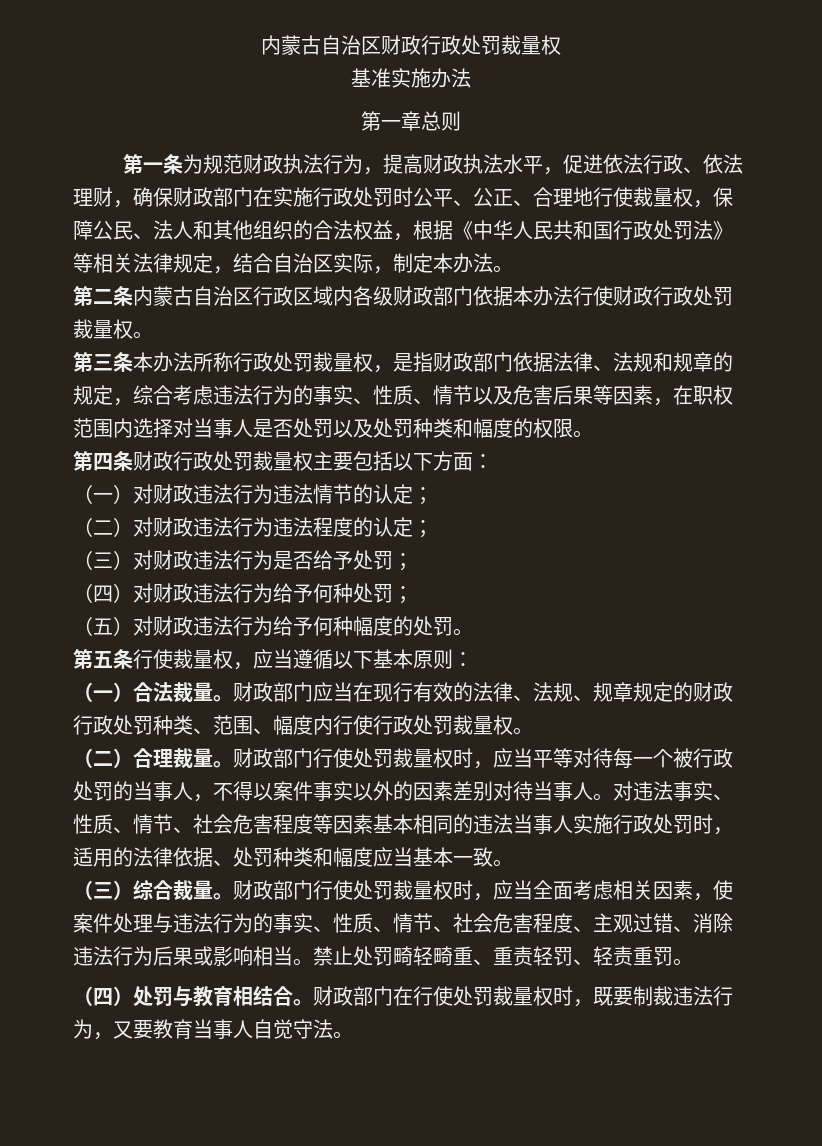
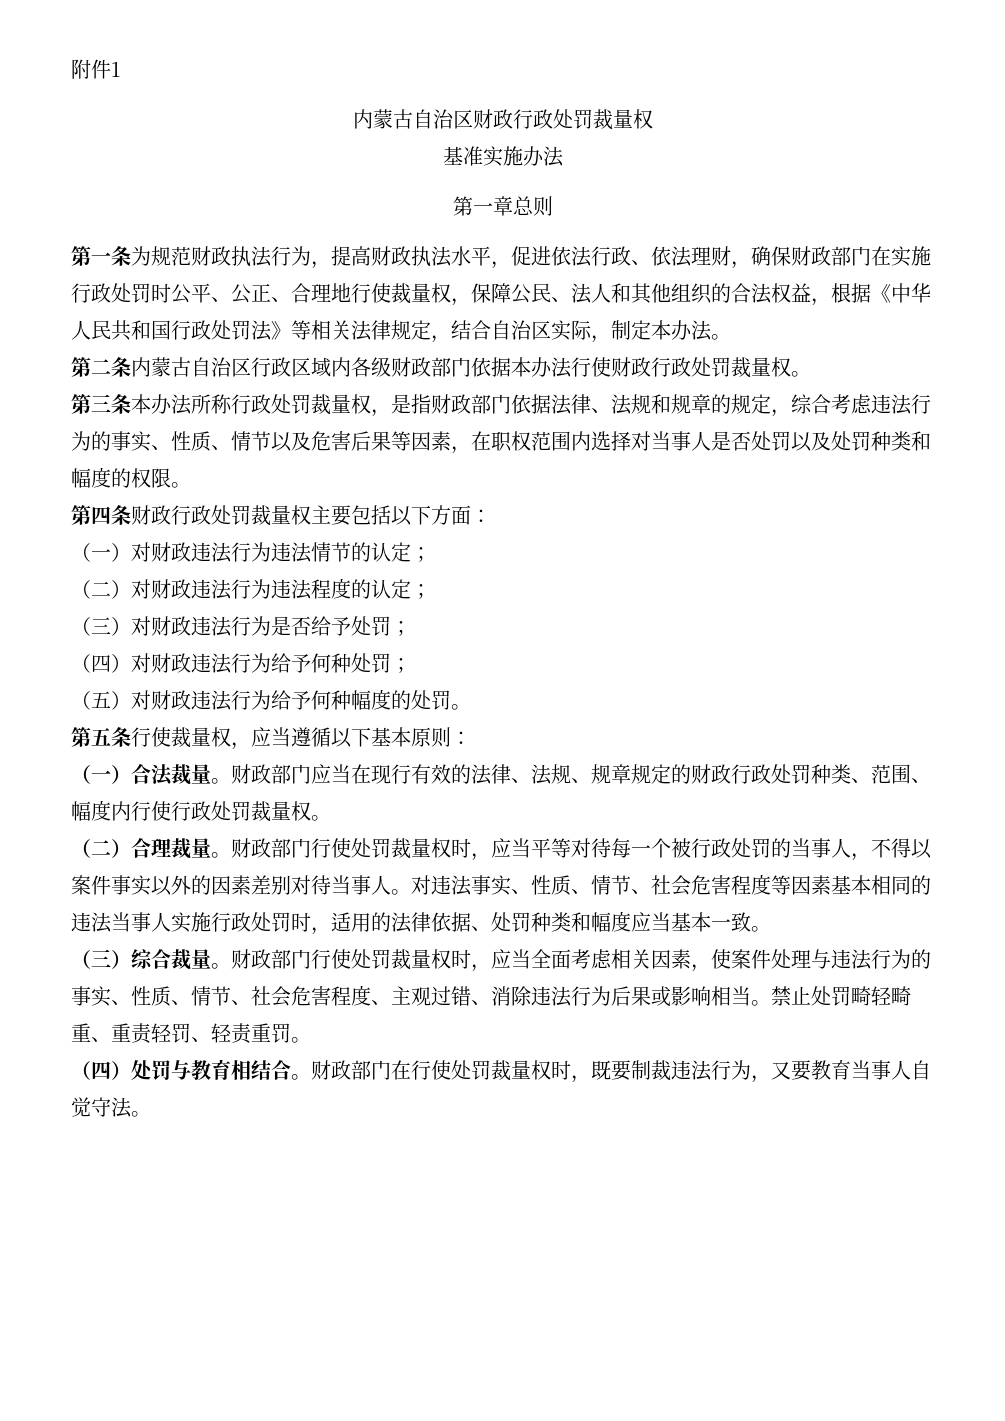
+ 附件1

